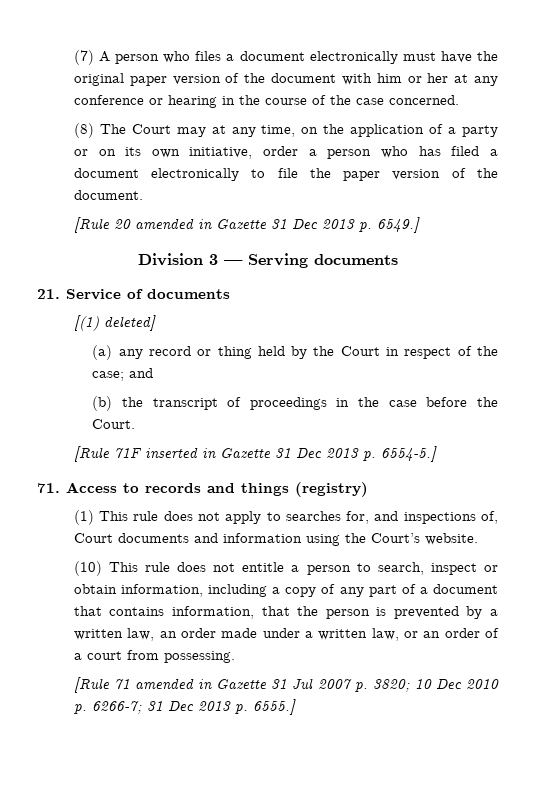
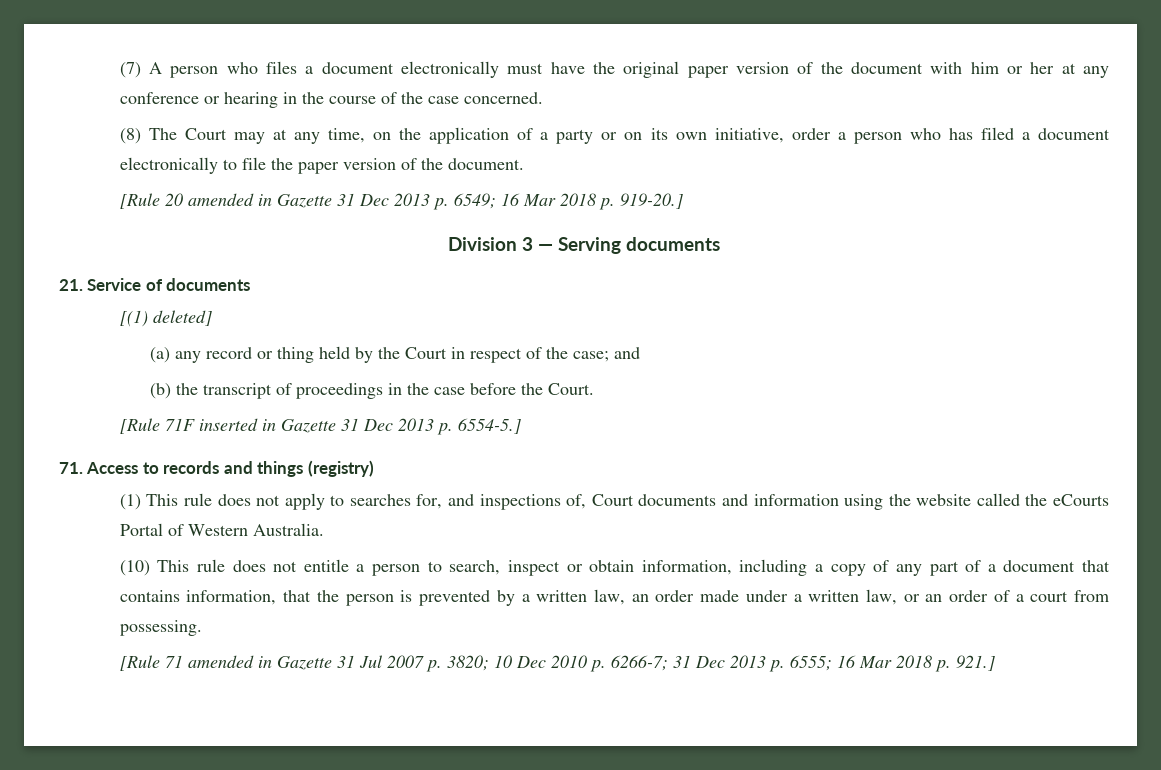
- [Rule 20 amended in Gazette 31 Dec 2013 p. 6549.]
+ [Rule 20 amended in Gazette 31 Dec 2013 p. 6549; 16 Mar 2018 p. 919-20.]
- (1) This rule does not apply to searches for, and inspections of, Court documents and information using the Court’s website.
+ (1) This rule does not apply to searches for, and inspections of, Court documents and information using the website called the eCourts Portal of Western Australia.
- [Rule 71 amended in Gazette 31 Jul 2007 p. 3820; 10 Dec 2010 p. 6266-7; 31 Dec 2013 p. 6555.]
+ [Rule 71 amended in Gazette 31 Jul 2007 p. 3820; 10 Dec 2010 p. 6266-7; 31 Dec 2013 p. 6555; 16 Mar 2018 p. 921.]

